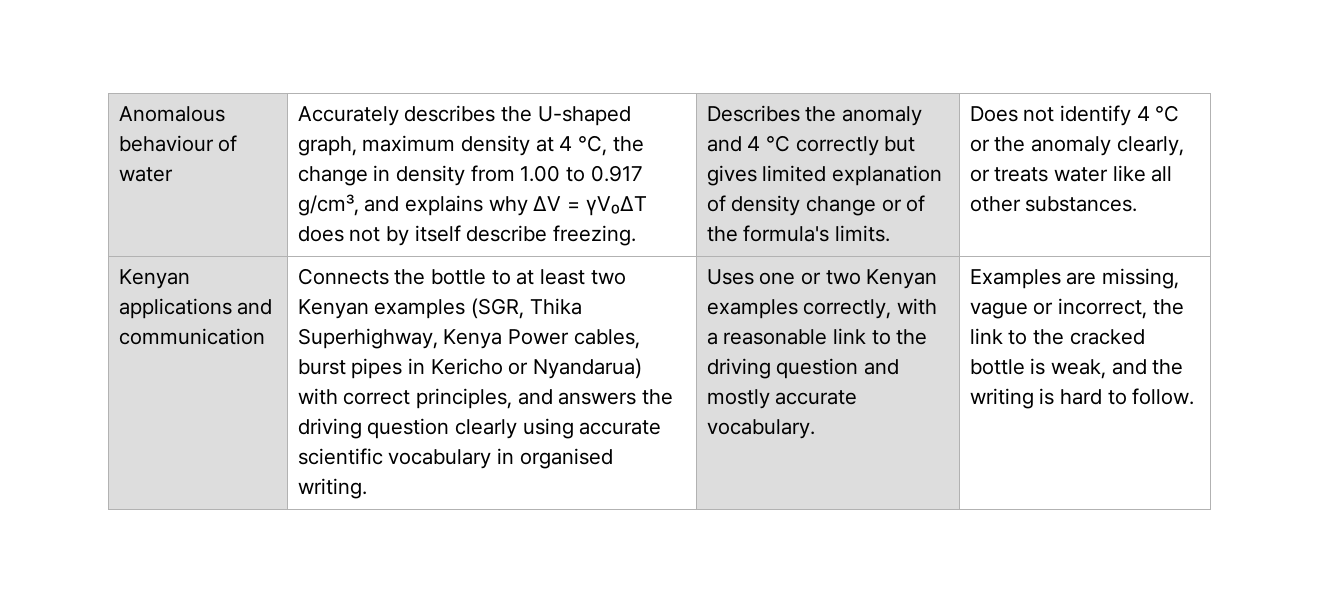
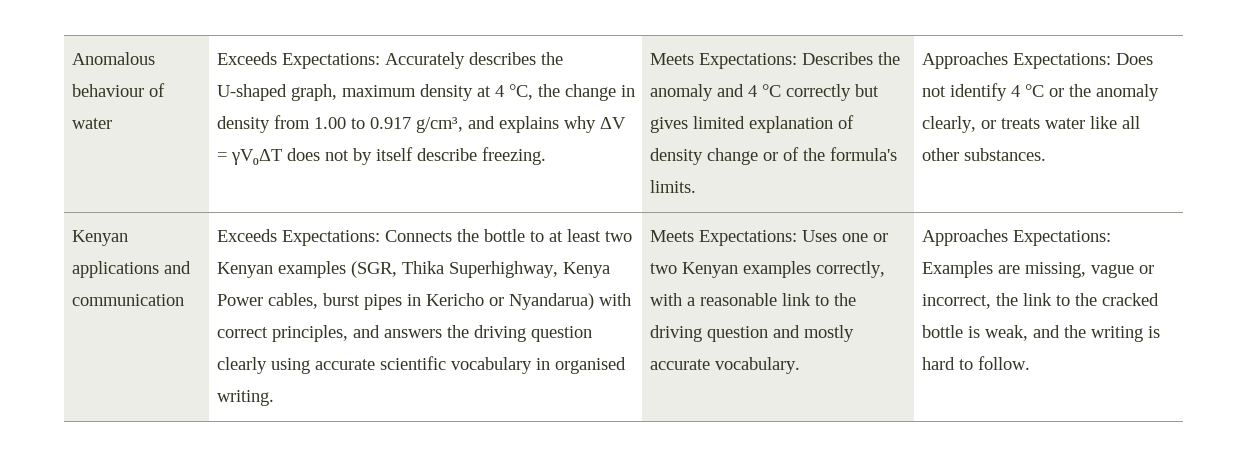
- Accurately describes the U-shaped graph, maximum density at 4 °C, the change in density from 1.00 to 0.917 g/cm³, and explains why ΔV = γV₀ΔT does not by itself describe freezing.
+ Exceeds Expectations: Accurately describes the U-shaped graph, maximum density at 4 °C, the change in density from 1.00 to 0.917 g/cm³, and explains why ΔV = γV₀ΔT does not by itself describe freezing.
- Describes the anomaly and 4 °C correctly but gives limited explanation of density change or of the formula's limits.
+ Meets Expectations: Describes the anomaly and 4 °C correctly but gives limited explanation of density change or of the formula's limits.
- Does not identify 4 °C or the anomaly clearly, or treats water like all other substances.
+ Approaches Expectations: Does not identify 4 °C or the anomaly clearly, or treats water like all other substances.
- Connects the bottle to at least two Kenyan examples (SGR, Thika Superhighway, Kenya Power cables, burst pipes in Kericho or Nyandarua) with correct principles, and answers the driving question clearly using accurate scientific vocabulary in organised writing.
+ Exceeds Expectations: Connects the bottle to at least two Kenyan examples (SGR, Thika Superhighway, Kenya Power cables, burst pipes in Kericho or Nyandarua) with correct principles, and answers the driving question clearly using accurate scientific vocabulary in organised writing.
- Uses one or two Kenyan examples correctly, with a reasonable link to the driving question and mostly accurate vocabulary.
+ Meets Expectations: Uses one or two Kenyan examples correctly, with a reasonable link to the driving question and mostly accurate vocabulary.
- Examples are missing, vague or incorrect, the link to the cracked bottle is weak, and the writing is hard to follow.
+ Approaches Expectations: Examples are missing, vague or incorrect, the link to the cracked bottle is weak, and the writing is hard to follow.

